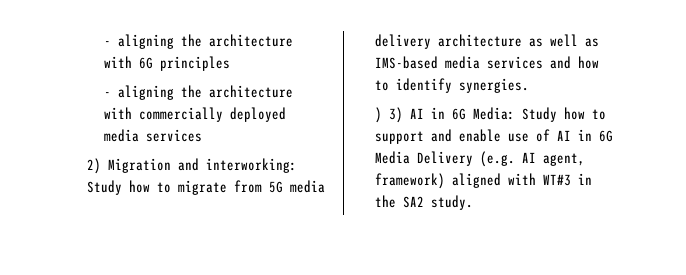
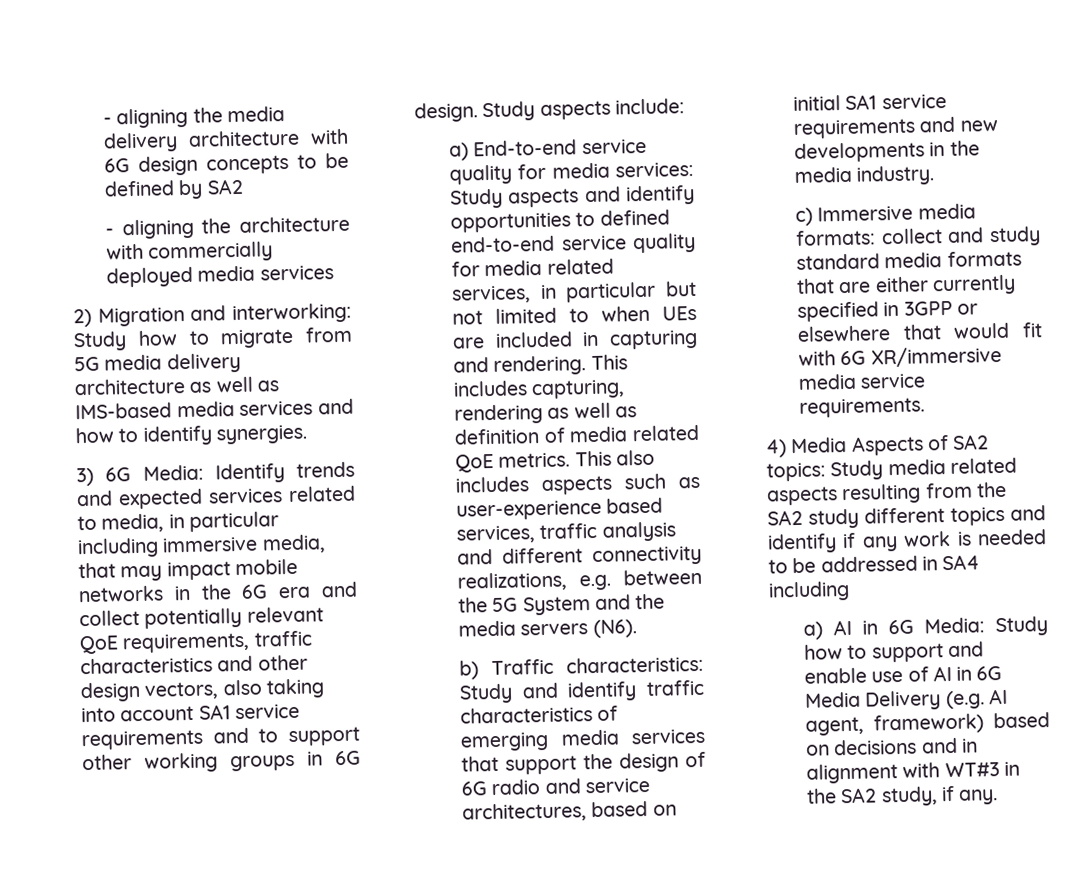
- - aligning the architecture with 6G principles
+ - aligning the media delivery architecture with 6G design concepts to be defined by SA2
- ) 3) AI in 6G Media: Study how to support and enable use of AI in 6G Media Delivery (e.g. AI agent, framework) aligned with WT#3 in the SA2 study.
+ 3) 6G Media: Identify trends and expected services related to media, in particular including immersive media, that may impact mobile networks in the 6G era and collect potentially relevant QoE requirements, traffic characteristics and other design vectors, also taking into account SA1 service requirements and to support other working groups in 6G design. Study aspects include:
+ a) End-to-end service quality for media services: Study aspects and identify opportunities to defined end-to-end service quality for media related services, in particular but not limited to when UEs are included in capturing and rendering. This includes capturing, rendering as well as definition of media related QoE metrics. This also includes aspects such as user-experience based services, traffic analysis and different connectivity realizations, e.g. between the 5G System and the media servers (N6).
+ b) Traffic characteristics: Study and identify traffic characteristics of emerging media services that support the design of 6G radio and service architectures, based on initial SA1 service requirements and new developments in the media industry.
+ c) Immersive media formats: collect and study standard media formats that are either currently specified in 3GPP or elsewhere that would fit with 6G XR/immersive media service requirements.
+ 4) Media Aspects of SA2 topics: Study media related aspects resulting from the SA2 study different topics and identify if any work is needed to be addressed in SA4 including
+ a) AI in 6G Media: Study how to support and enable use of AI in 6G Media Delivery (e.g. AI agent, framework) based on decisions and in alignment with WT#3 in the SA2 study, if any.

